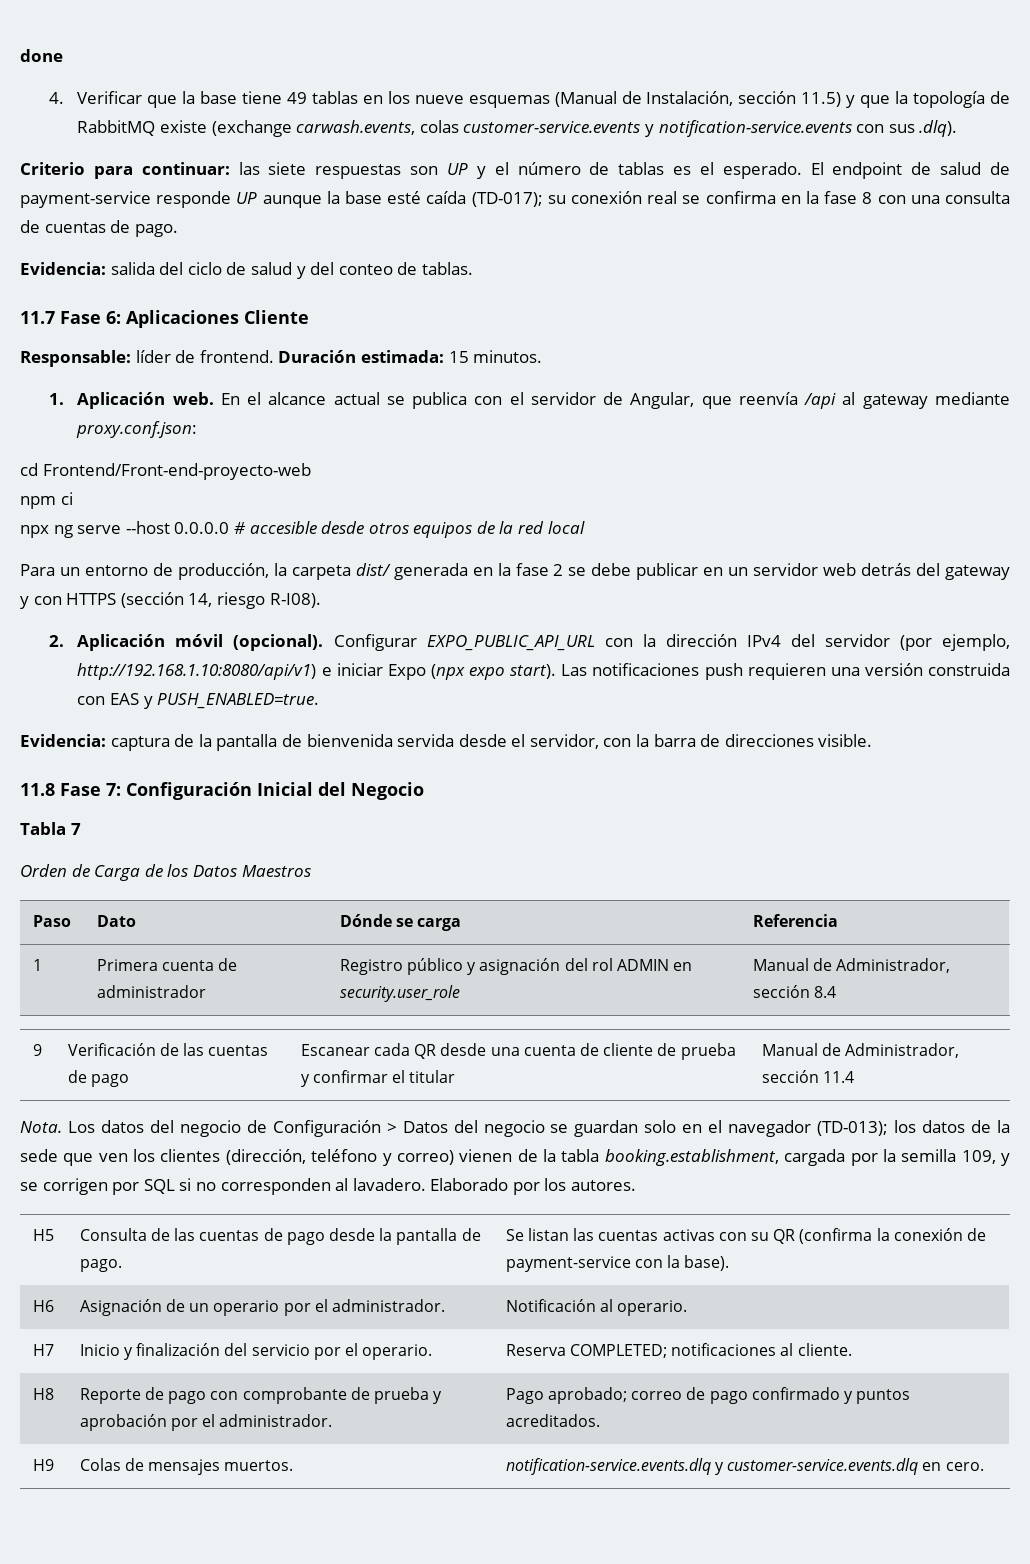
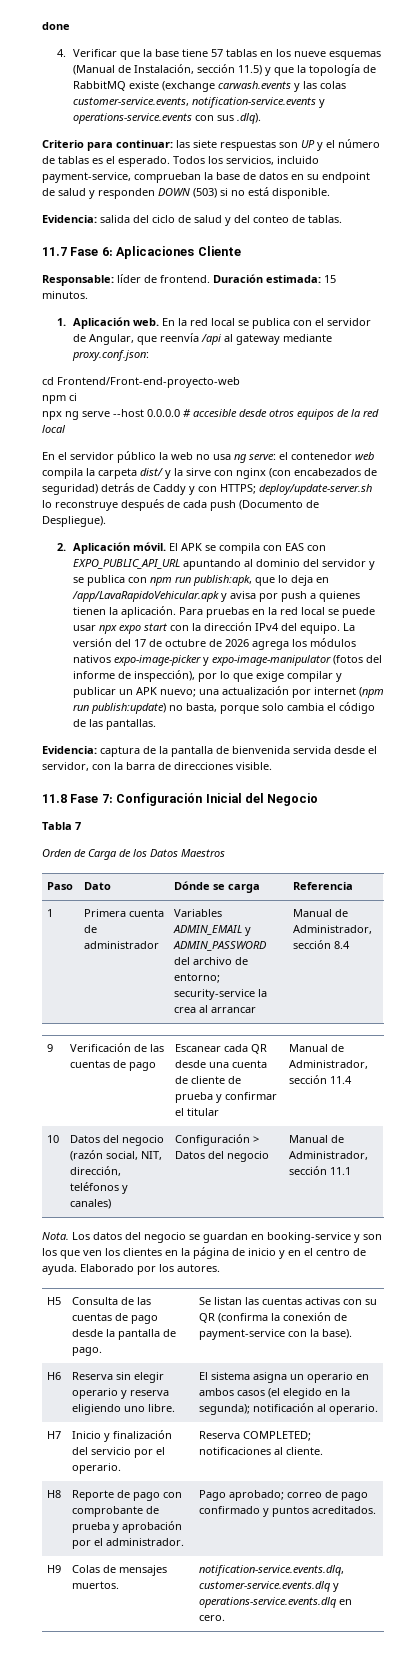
- 4. Verificar que la base tiene 49 tablas en los nueve esquemas (Manual de Instalación, sección 11.5) y que la topología de RabbitMQ existe (exchange carwash.events, colas customer-service.events y notification-service.events con sus .dlq).
+ 4. Verificar que la base tiene 57 tablas en los nueve esquemas (Manual de Instalación, sección 11.5) y que la topología de RabbitMQ existe (exchange carwash.events y las colas customer-service.events, notification-service.events y operations-service.events con sus .dlq).
- El endpoint de salud de payment-service responde UP aunque la base esté caída (TD-017); su conexión real se confirma en la fase 8 con una consulta de cuentas de pago.
+ Todos los servicios, incluido payment-service, comprueban la base de datos en su endpoint de salud y responden DOWN (503) si no está disponible.
- En el alcance actual se publica con el servidor de Angular, que reenvía /api al gateway mediante proxy.conf.json:
+ En la red local se publica con el servidor de Angular, que reenvía /api al gateway mediante proxy.conf.json:
- Para un entorno de producción, la carpeta dist/ generada en la fase 2 se debe publicar en un servidor web detrás del gateway y con HTTPS (sección 14, riesgo R-I08).
- 2. Aplicación móvil (opcional). Configurar EXPO_PUBLIC_API_URL con la dirección IPv4 del servidor (por ejemplo, http://192.168.1.10:8080/api/v1) e iniciar Expo (npx expo start). Las notificaciones push requieren una versión construida con EAS y PUSH_ENABLED=true.
+ En el servidor público la web no usa ng serve: el contenedor web compila la carpeta dist/ y la sirve con nginx (con encabezados de seguridad) detrás de Caddy y con HTTPS; deploy/update-server.sh lo reconstruye después de cada push (Documento de Despliegue).
+ 2. Aplicación móvil. El APK se compila con EAS con EXPO_PUBLIC_API_URL apuntando al dominio del servidor y se publica con npm run publish:apk, que lo deja en /app/LavaRapidoVehicular.apk y avisa por push a quienes tienen la aplicación. Para pruebas en la red local se puede usar npx expo start con la dirección IPv4 del equipo. La versión del 17 de octubre de 2026 agrega los módulos nativos expo-image-picker y expo-image-manipulator (fotos del informe de inspección), por lo que exige compilar y publicar un APK nuevo; una actualización por internet (npm run publish:update) no basta, porque solo cambia el código de las pantallas.
- 1 | Primera cuenta de administrador | Registro público y asignación del rol ADMIN en security.user_role | Manual de Administrador, sección 8.4
+ 1 | Primera cuenta de administrador | Variables ADMIN_EMAIL y ADMIN_PASSWORD del archivo de entorno; security-service la crea al arrancar | Manual de Administrador, sección 8.4
+ 10 | Datos del negocio (razón social, NIT, dirección, teléfonos y canales) | Configuración > Datos del negocio | Manual de Administrador, sección 11.1
- Los datos del negocio de Configuración > Datos del negocio se guardan solo en el navegador (TD-013); los datos de la sede que ven los clientes (dirección, teléfono y correo) vienen de la tabla booking.establishment, cargada por la semilla 109, y se corrigen por SQL si no corresponden al lavadero.
+ Los datos del negocio se guardan en booking-service y son los que ven los clientes en la página de inicio y en el centro de ayuda.
- H6 | Asignación de un operario por el administrador. | Notificación al operario.
+ H6 | Reserva sin elegir operario y reserva eligiendo uno libre. | El sistema asigna un operario en ambos casos (el elegido en la segunda); notificación al operario.
- H9 | Colas de mensajes muertos. | notification-service.events.dlq y customer-service.events.dlq en cero.
+ H9 | Colas de mensajes muertos. | notification-service.events.dlq, customer-service.events.dlq y operations-service.events.dlq en cero.

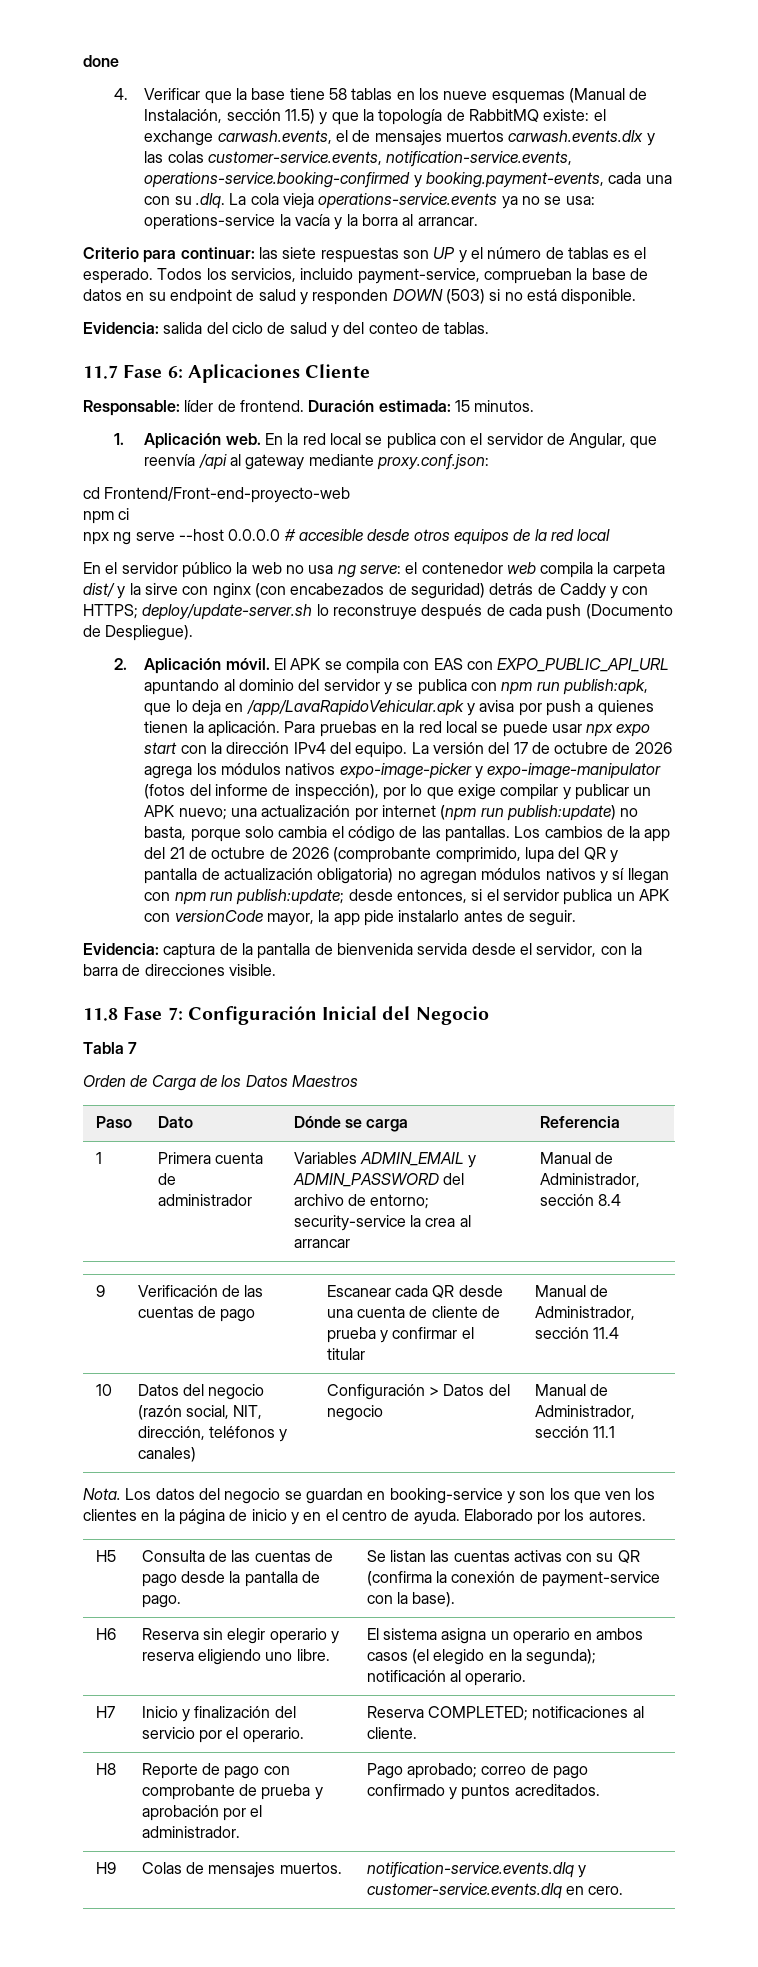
- 4. Verificar que la base tiene 57 tablas en los nueve esquemas (Manual de Instalación, sección 11.5) y que la topología de RabbitMQ existe (exchange carwash.events y las colas customer-service.events, notification-service.events y operations-service.events con sus .dlq).
+ 4. Verificar que la base tiene 58 tablas en los nueve esquemas (Manual de Instalación, sección 11.5) y que la topología de RabbitMQ existe: el exchange carwash.events, el de mensajes muertos carwash.events.dlx y las colas customer-service.events, notification-service.events, operations-service.booking-confirmed y booking.payment-events, cada una con su .dlq. La cola vieja operations-service.events ya no se usa: operations-service la vacía y la borra al arrancar.
+ Los cambios de la app del 21 de octubre de 2026 (comprobante comprimido, lupa del QR y pantalla de actualización obligatoria) no agregan módulos nativos y sí llegan con npm run publish:update; desde entonces, si el servidor publica un APK con versionCode mayor, la app pide instalarlo antes de seguir.
- H9 | Colas de mensajes muertos. | notification-service.events.dlq, customer-service.events.dlq y operations-service.events.dlq en cero.
+ H9 | Colas de mensajes muertos. | notification-service.events.dlq y customer-service.events.dlq en cero.

